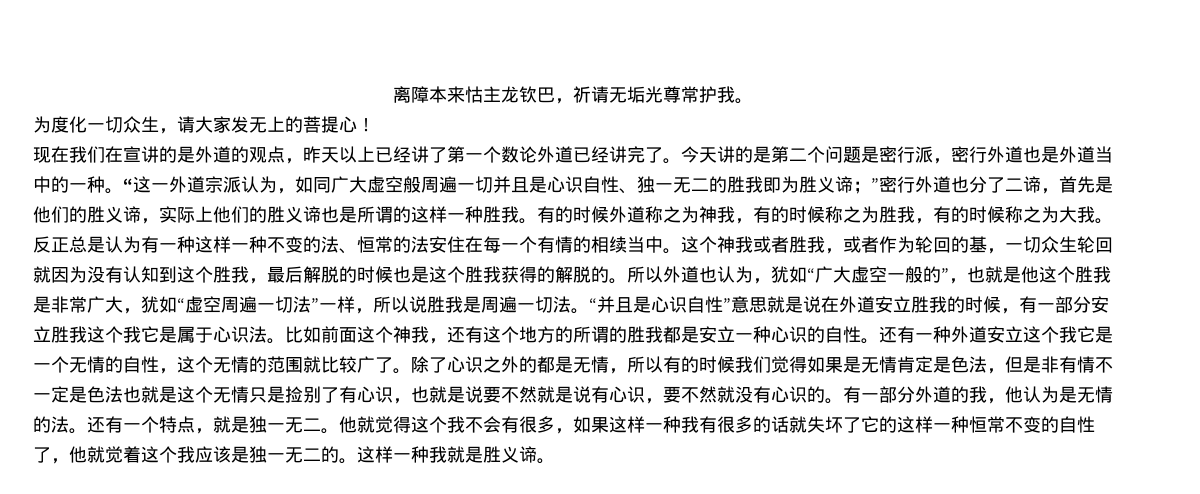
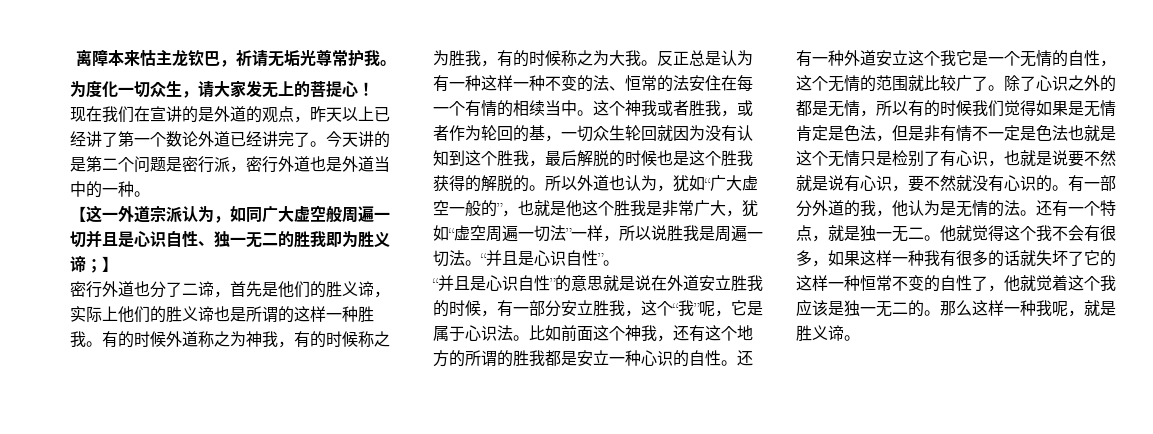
- 今天讲的是第二个问题是密行派，密行外道也是外道当中的一种。“这一外道宗派认为，如同广大虚空般周遍一切并且是心识自性、独一无二的胜我即为胜义谛；”密行外道也分了二谛，首先是他们的胜义谛，实际上他们的胜义谛也是所谓的这样一种胜我。
+ 今天讲的是第二个问题是密行派，密行外道也是外道当中的一种。
+ 【这一外道宗派认为，如同广大虚空般周遍一切并且是心识自性、独一无二的胜我即为胜义谛；】
+ 密行外道也分了二谛，首先是他们的胜义谛，实际上他们的胜义谛也是所谓的这样一种胜我。
- “并且是心识自性”意思就是说在外道安立胜我的时候，有一部分安立胜我这个我它是属于心识法。
+ “并且是心识自性”。
+ “并且是心识自性”的意思就是说在外道安立胜我的时候，有一部分安立胜我，这个“我”呢，它是属于心识法。
- 除了心识之外的都是无情，所以有的时候我们觉得如果是无情肯定是色法，但是非有情不一定是色法也就是这个无情只是捡别了有心识，也就是说要不然就是说有心识，要不然就没有心识的。
+ 除了心识之外的都是无情，所以有的时候我们觉得如果是无情肯定是色法，但是非有情不一定是色法也就是这个无情只是检别了有心识，也就是说要不然就是说有心识，要不然就没有心识的。
- 这样一种我就是胜义谛。
+ 那么这样一种我呢，就是胜义谛。

